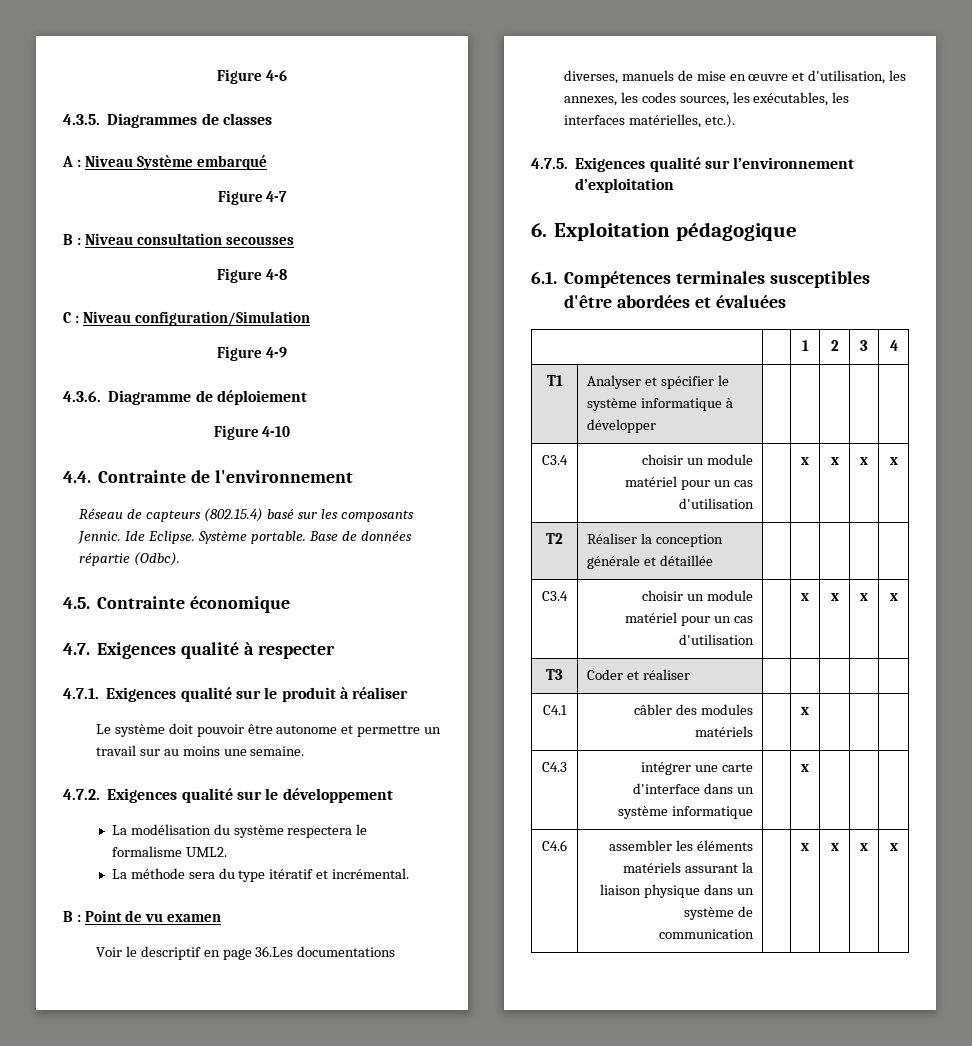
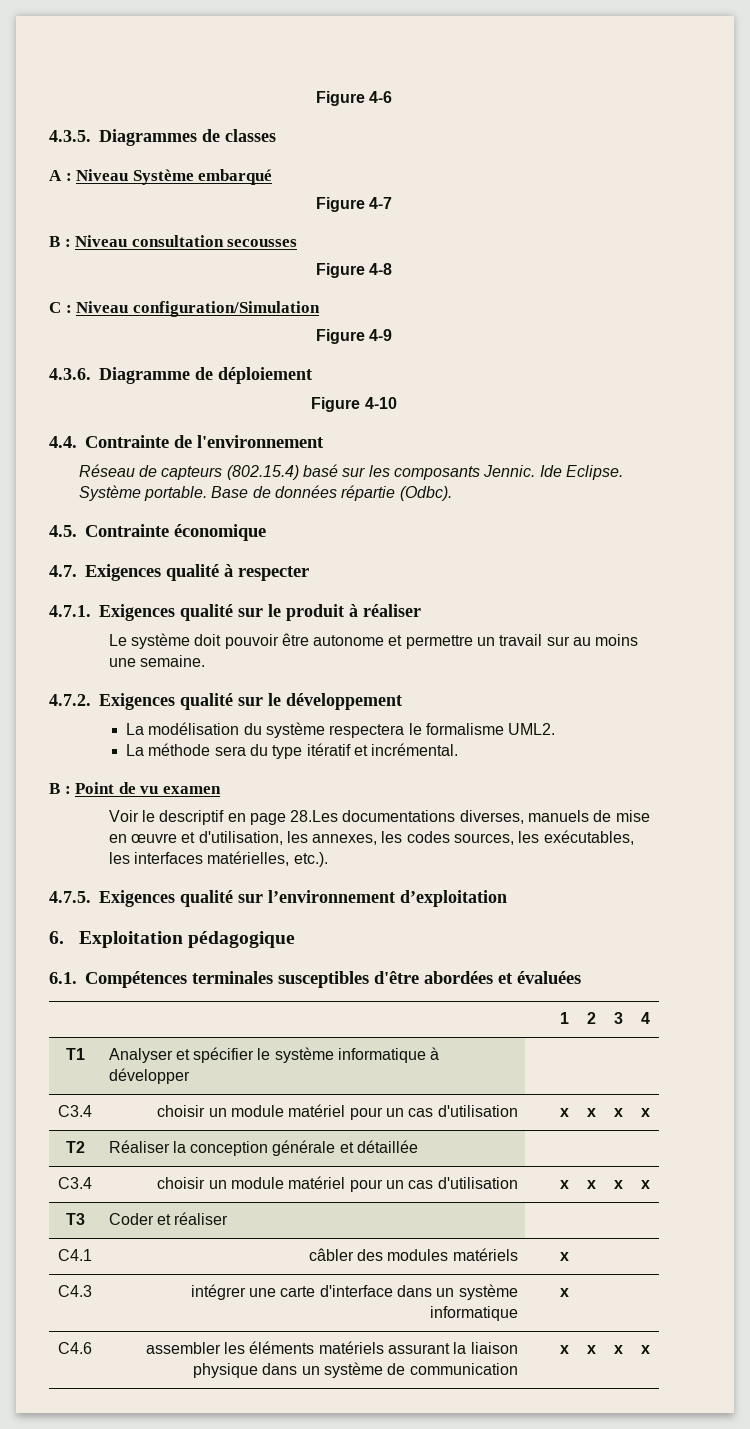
- Voir le descriptif en page 36.Les documentations diverses, manuels de mise en œuvre et d'utilisation, les annexes, les codes sources, les exécutables, les interfaces matérielles, etc.).
+ Voir le descriptif en page 28.Les documentations diverses, manuels de mise en œuvre et d'utilisation, les annexes, les codes sources, les exécutables, les interfaces matérielles, etc.).

